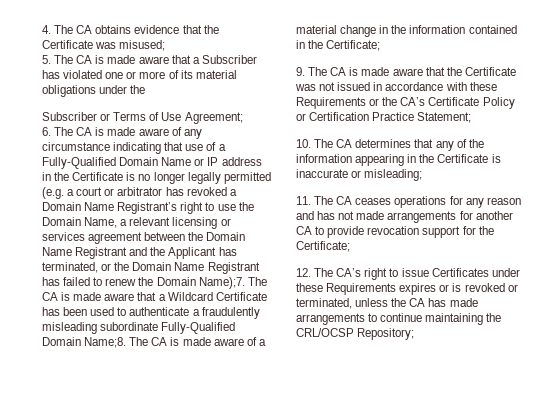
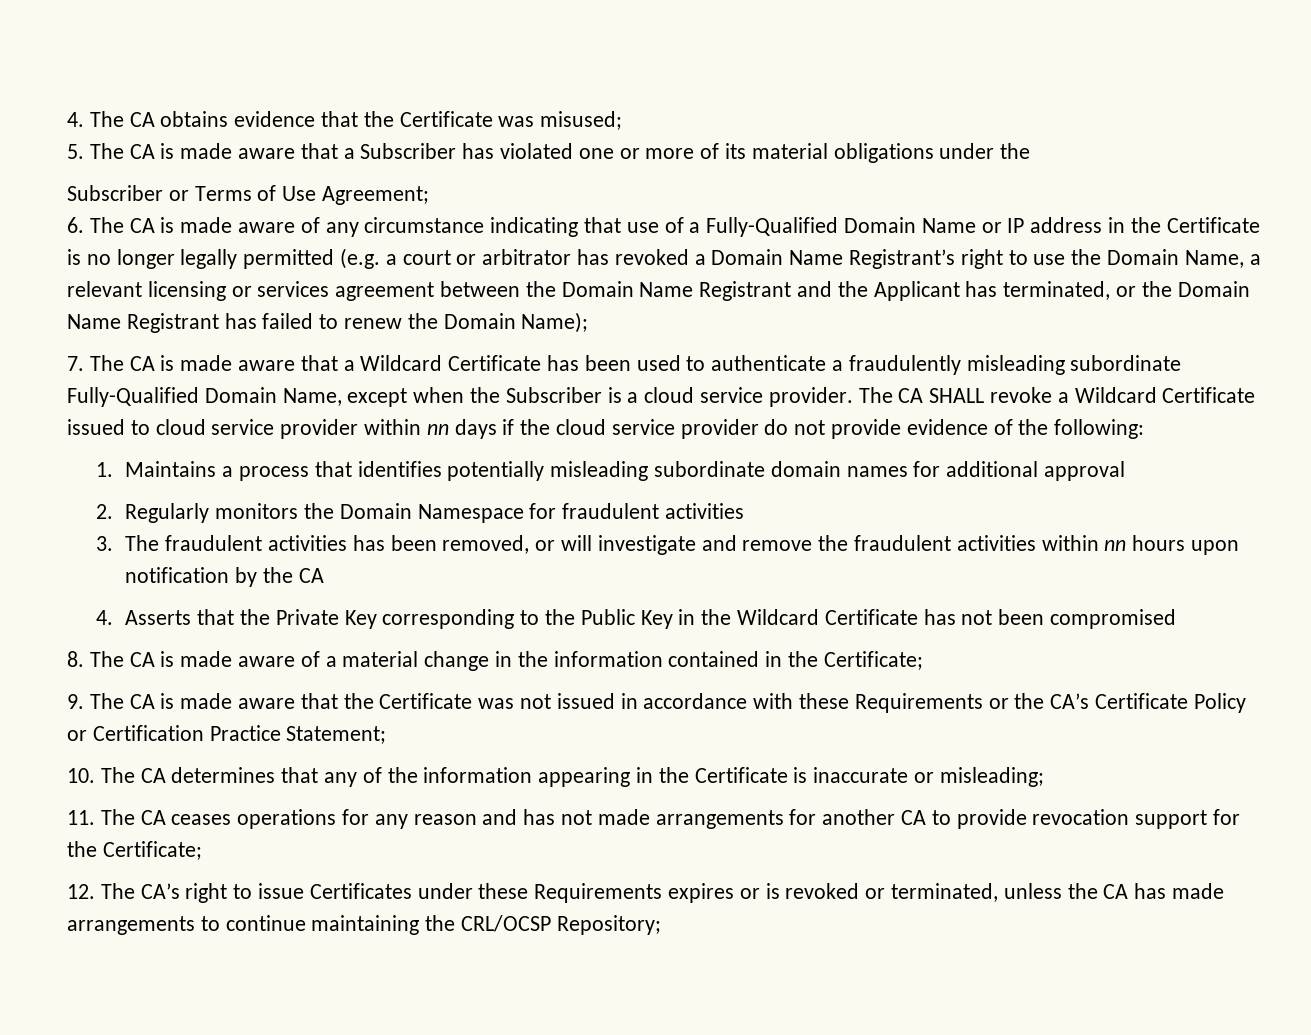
- 6. The CA is made aware of any circumstance indicating that use of a Fully-Qualified Domain Name or IP address in the Certificate is no longer legally permitted (e.g. a court or arbitrator has revoked a Domain Name Registrant’s right to use the Domain Name, a relevant licensing or services agreement between the Domain Name Registrant and the Applicant has terminated, or the Domain Name Registrant has failed to renew the Domain Name);7. The CA is made aware that a Wildcard Certificate has been used to authenticate a fraudulently misleading subordinate Fully-Qualified Domain Name;8. The CA is made aware of a material change in the information contained in the Certificate;
+ 6. The CA is made aware of any circumstance indicating that use of a Fully-Qualified Domain Name or IP address in the Certificate is no longer legally permitted (e.g. a court or arbitrator has revoked a Domain Name Registrant’s right to use the Domain Name, a relevant licensing or services agreement between the Domain Name Registrant and the Applicant has terminated, or the Domain Name Registrant has failed to renew the Domain Name);
+ 7. The CA is made aware that a Wildcard Certificate has been used to authenticate a fraudulently misleading subordinate Fully-Qualified Domain Name, except when the Subscriber is a cloud service provider. The CA SHALL revoke a Wildcard Certificate issued to cloud service provider within nn days if the cloud service provider do not provide evidence of the following:
+ 1. Maintains a process that identifies potentially misleading subordinate domain names for additional approval
+ 2. Regularly monitors the Domain Namespace for fraudulent activities
+ 3. The fraudulent activities has been removed, or will investigate and remove the fraudulent activities within nn hours upon notification by the CA
+ 4. Asserts that the Private Key corresponding to the Public Key in the Wildcard Certificate has not been compromised
+ 8. The CA is made aware of a material change in the information contained in the Certificate;

